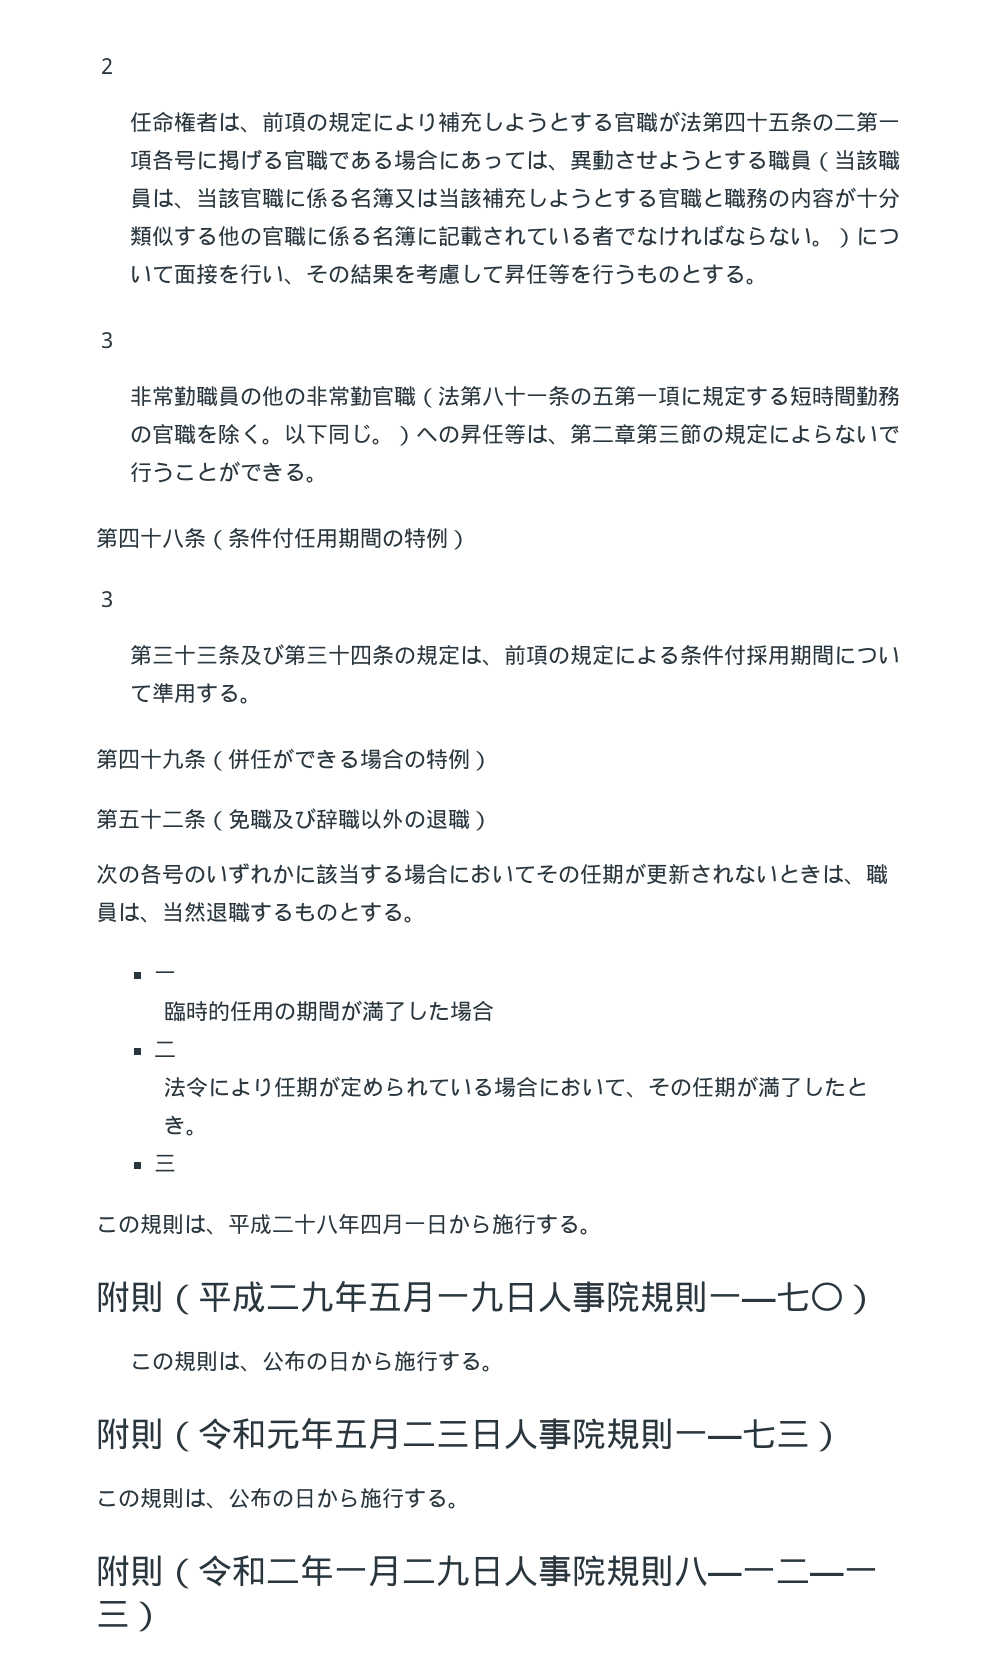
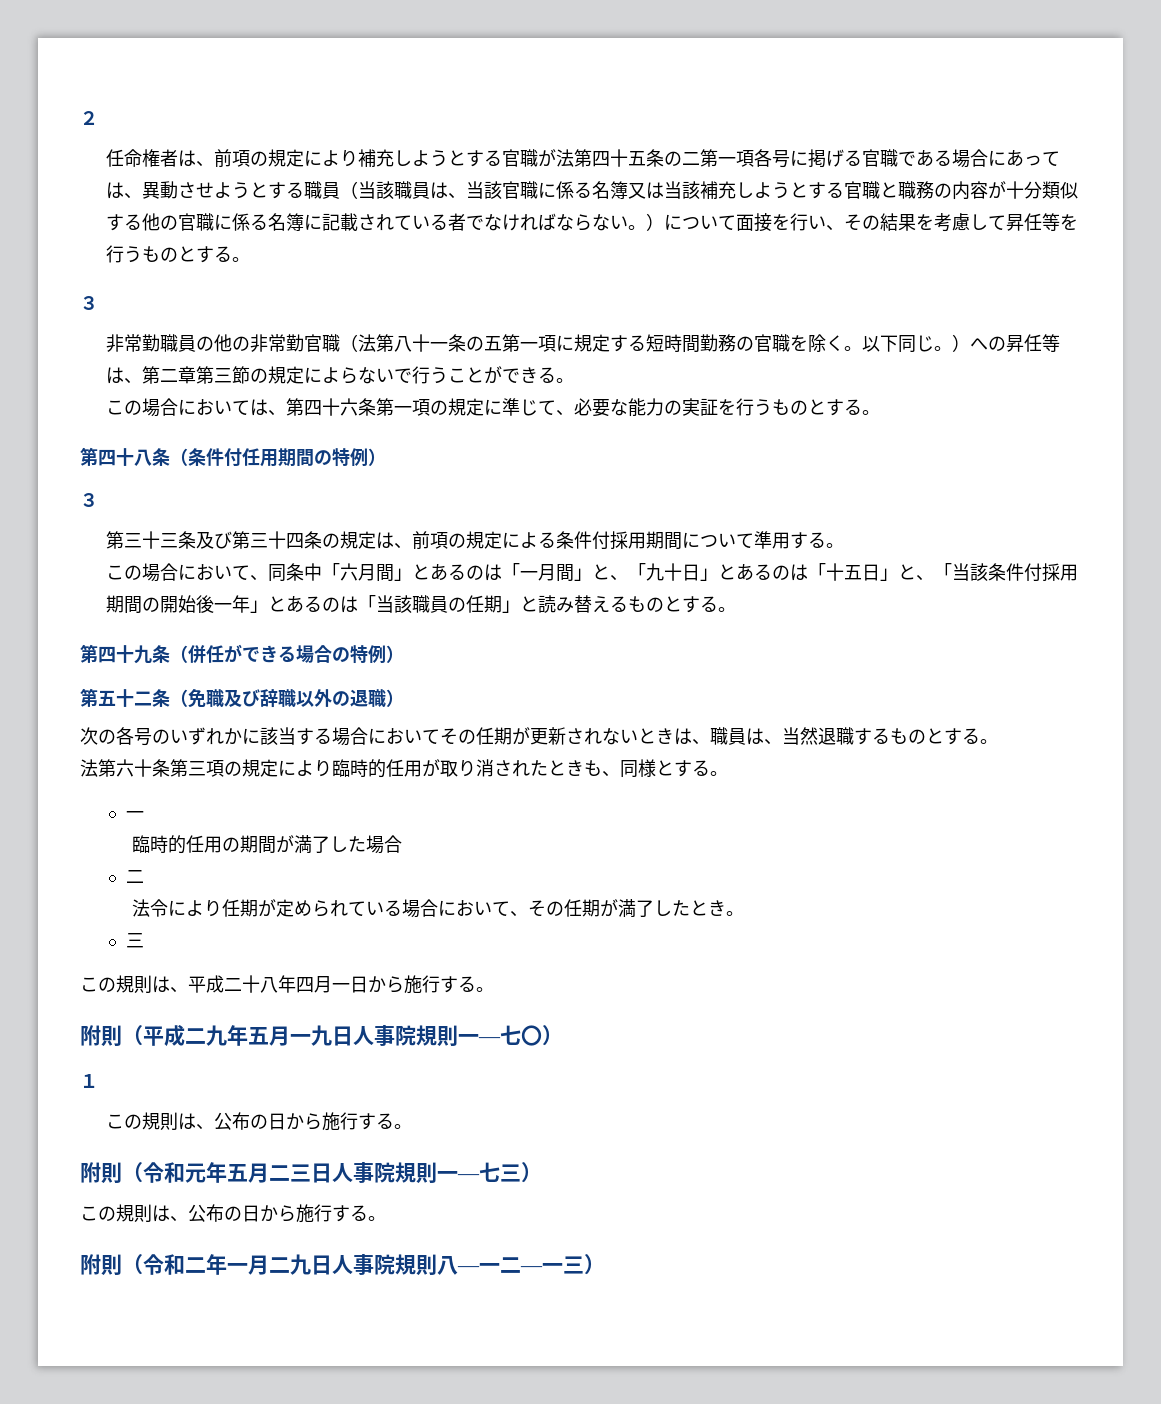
+ この場合においては、第四十六条第一項の規定に準じて、必要な能力の実証を行うものとする。
+ この場合において、同条中「六月間」とあるのは「一月間」と、「九十日」とあるのは「十五日」と、「当該条件付採用期間の開始後一年」とあるのは「当該職員の任期」と読み替えるものとする。
+ 法第六十条第三項の規定により臨時的任用が取り消されたときも、同様とする。
+ １

